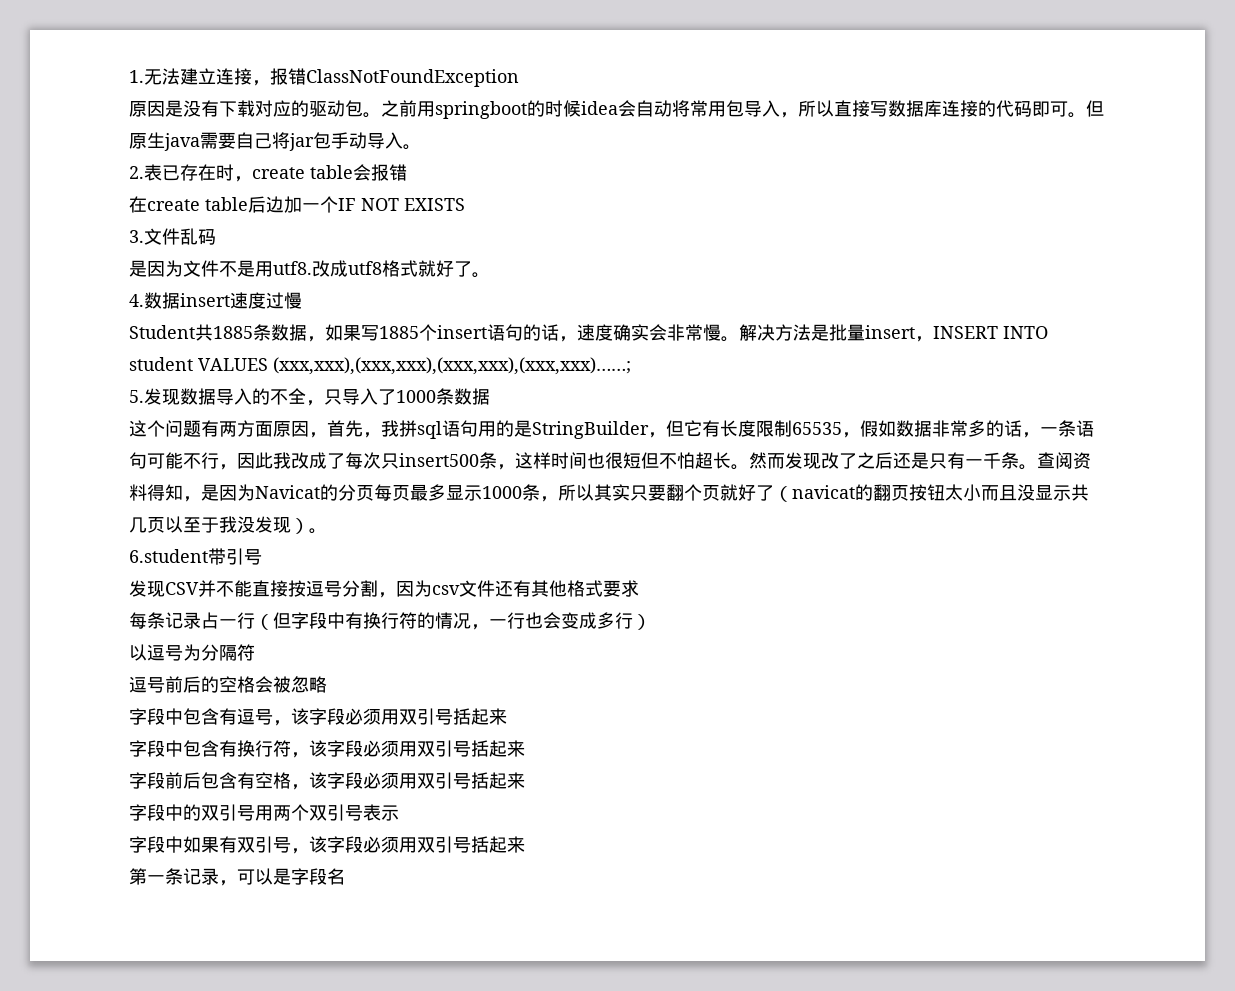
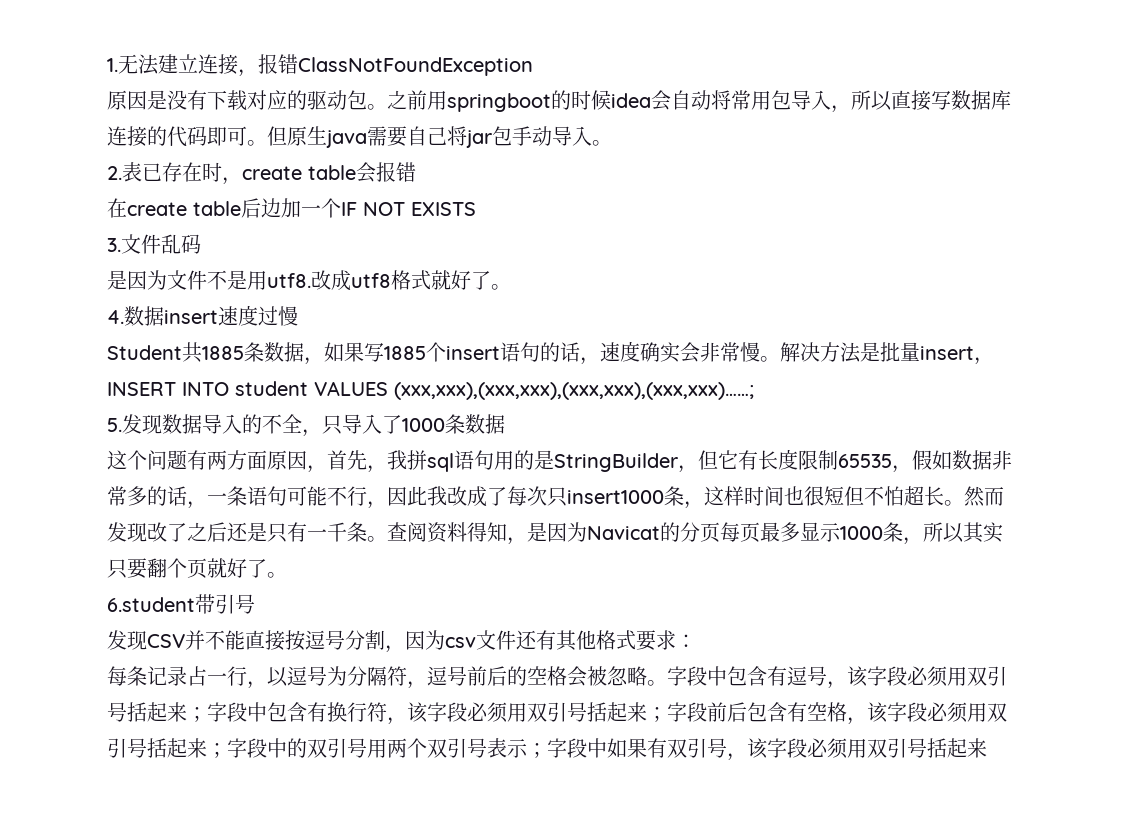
- 这个问题有两方面原因，首先，我拼sql语句用的是StringBuilder，但它有长度限制65535，假如数据非常多的话，一条语句可能不行，因此我改成了每次只insert500条，这样时间也很短但不怕超长。
+ 这个问题有两方面原因，首先，我拼sql语句用的是StringBuilder，但它有长度限制65535，假如数据非常多的话，一条语句可能不行，因此我改成了每次只insert1000条，这样时间也很短但不怕超长。
- 查阅资料得知，是因为Navicat的分页每页最多显示1000条，所以其实只要翻个页就好了（navicat的翻页按钮太小而且没显示共几页以至于我没发现）。
+ 查阅资料得知，是因为Navicat的分页每页最多显示1000条，所以其实只要翻个页就好了。
- 发现CSV并不能直接按逗号分割，因为csv文件还有其他格式要求
+ 发现CSV并不能直接按逗号分割，因为csv文件还有其他格式要求：
- 每条记录占一行（但字段中有换行符的情况，一行也会变成多行）
- 以逗号为分隔符
- 逗号前后的空格会被忽略
- 字段中包含有逗号，该字段必须用双引号括起来
- 字段中包含有换行符，该字段必须用双引号括起来
- 字段前后包含有空格，该字段必须用双引号括起来
- 字段中的双引号用两个双引号表示
- 字段中如果有双引号，该字段必须用双引号括起来
+ 每条记录占一行，以逗号为分隔符，逗号前后的空格会被忽略。字段中包含有逗号，该字段必须用双引号括起来；字段中包含有换行符，该字段必须用双引号括起来；字段前后包含有空格，该字段必须用双引号括起来；字段中的双引号用两个双引号表示；字段中如果有双引号，该字段必须用双引号括起来
- 第一条记录，可以是字段名

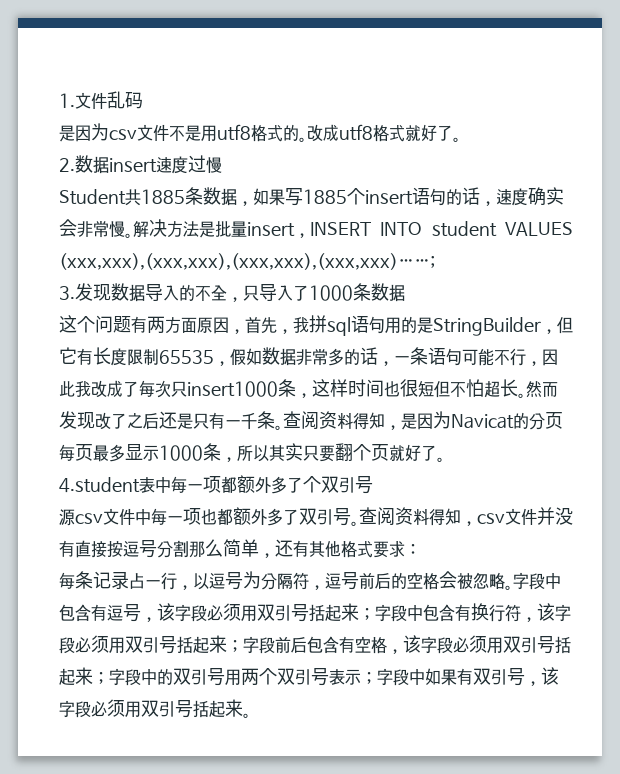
- 1.无法建立连接，报错ClassNotFoundException
- 原因是没有下载对应的驱动包。之前用springboot的时候idea会自动将常用包导入，所以直接写数据库连接的代码即可。但原生java需要自己将jar包手动导入。
- 2.表已存在时，create table会报错
- 在create table后边加一个IF NOT EXISTS
- 3.文件乱码
+ 1.文件乱码
- 是因为文件不是用utf8.
+ 是因为csv文件不是用utf8格式的。
- 4.数据insert速度过慢
+ 2.数据insert速度过慢
- 5.发现数据导入的不全，只导入了1000条数据
+ 3.发现数据导入的不全，只导入了1000条数据
- 6.student带引号
- 发现CSV并不能直接按逗号分割，因为csv文件还有其他格式要求：
+ 4.student表中每一项都额外多了个双引号
+ 源csv文件中每一项也都额外多了双引号。查阅资料得知，csv文件并没有直接按逗号分割那么简单，还有其他格式要求：
- 字段中包含有逗号，该字段必须用双引号括起来；字段中包含有换行符，该字段必须用双引号括起来；字段前后包含有空格，该字段必须用双引号括起来；字段中的双引号用两个双引号表示；字段中如果有双引号，该字段必须用双引号括起来
+ 字段中包含有逗号，该字段必须用双引号括起来；字段中包含有换行符，该字段必须用双引号括起来；字段前后包含有空格，该字段必须用双引号括起来；字段中的双引号用两个双引号表示；字段中如果有双引号，该字段必须用双引号括起来。

